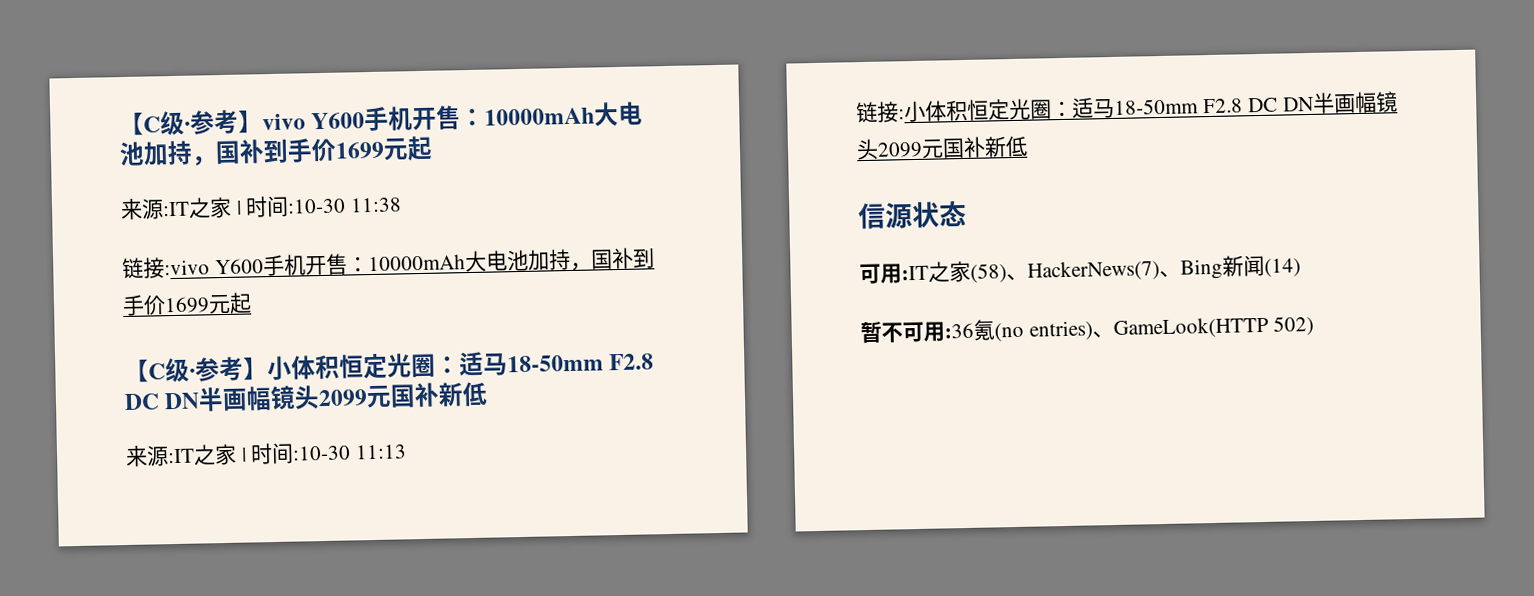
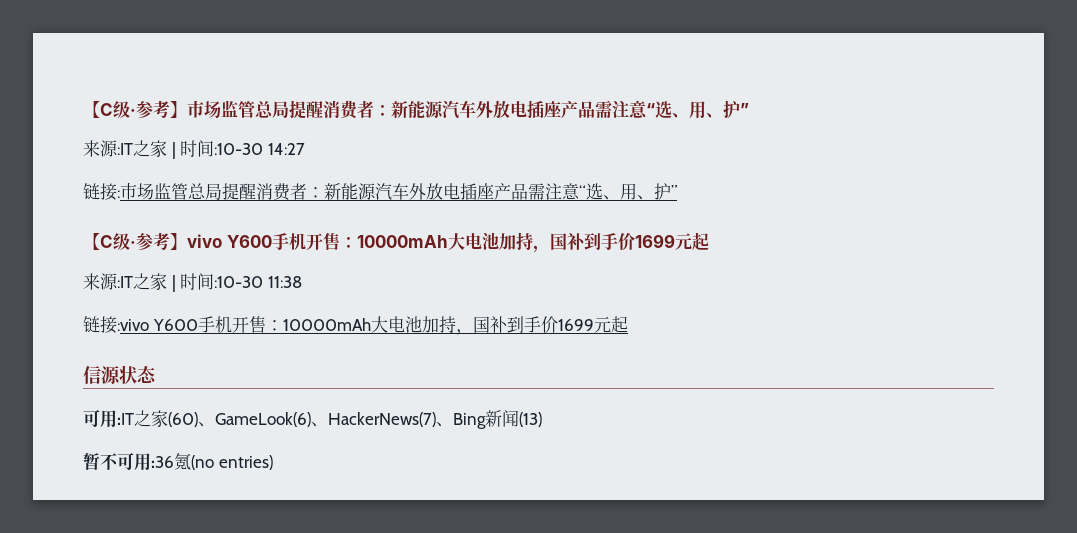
+ 【C级·参考】市场监管总局提醒消费者：新能源汽车外放电插座产品需注意“选、用、护”
+ 来源:IT之家 | 时间:10-30 14:27
+ 链接:市场监管总局提醒消费者：新能源汽车外放电插座产品需注意“选、用、护”
- 【C级·参考】小体积恒定光圈：适马18-50mm F2.8 DC DN半画幅镜头2099元国补新低
- 来源:IT之家 | 时间:10-30 11:13
- 链接:小体积恒定光圈：适马18-50mm F2.8 DC DN半画幅镜头2099元国补新低
- 可用:IT之家(58)、HackerNews(7)、Bing新闻(14)
+ 可用:IT之家(60)、GameLook(6)、HackerNews(7)、Bing新闻(13)
- 暂不可用:36氪(no entries)、GameLook(HTTP 502)
+ 暂不可用:36氪(no entries)

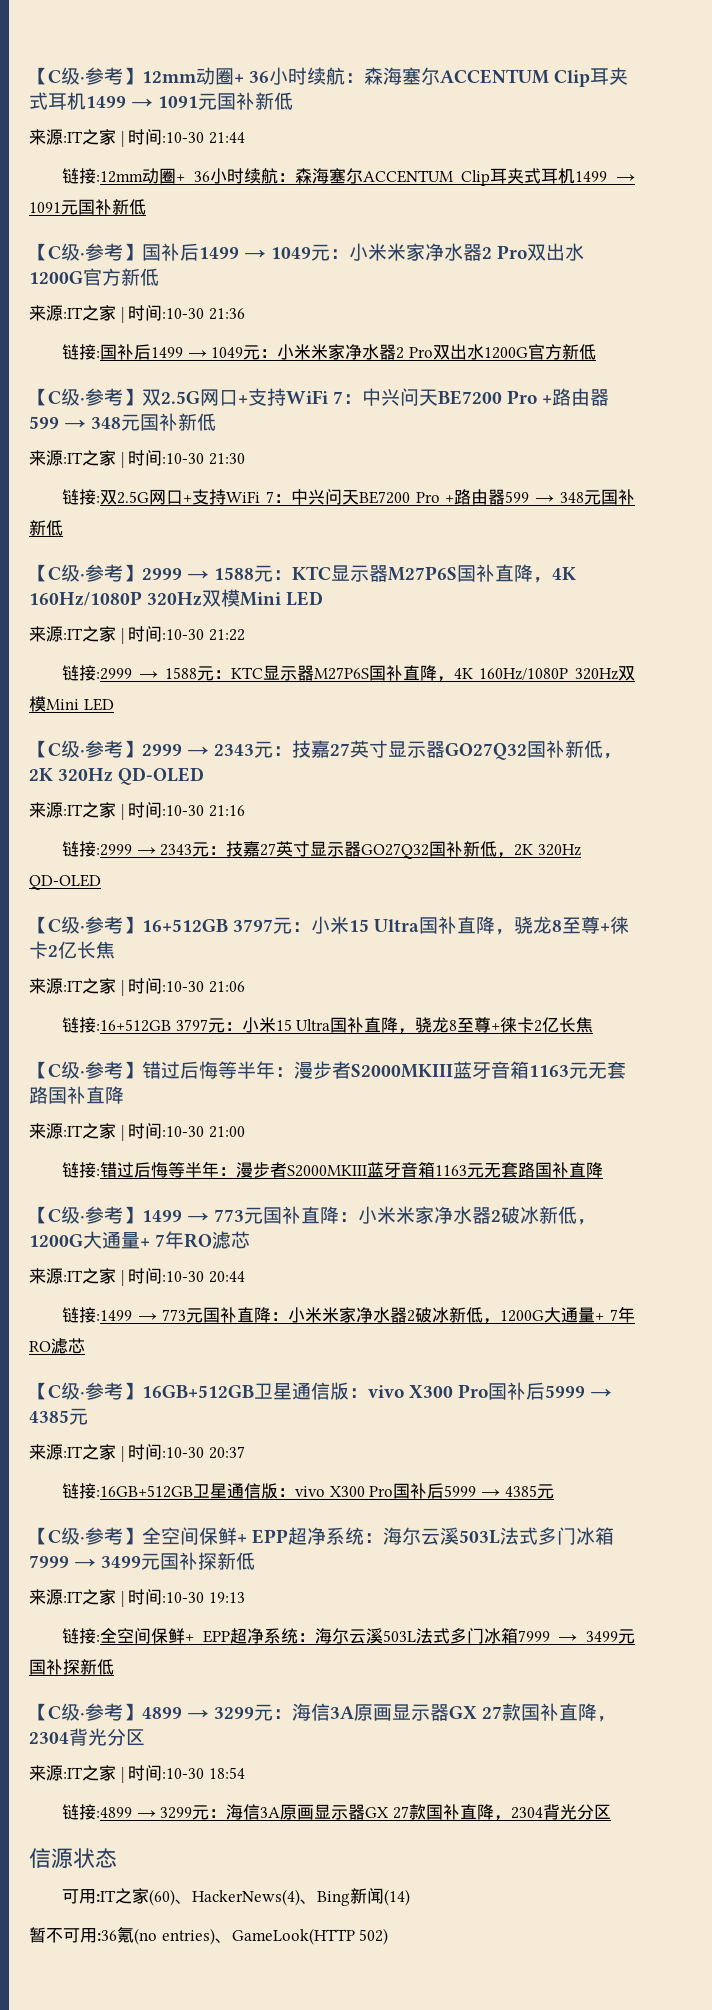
- 【C级·参考】市场监管总局提醒消费者：新能源汽车外放电插座产品需注意“选、用、护”
- 来源:IT之家 | 时间:10-30 14:27
- 链接:市场监管总局提醒消费者：新能源汽车外放电插座产品需注意“选、用、护”
- 【C级·参考】vivo Y600手机开售：10000mAh大电池加持，国补到手价1699元起
- 来源:IT之家 | 时间:10-30 11:38
- 链接:vivo Y600手机开售：10000mAh大电池加持，国补到手价1699元起
+ 【C级·参考】12mm动圈+ 36小时续航：森海塞尔ACCENTUM Clip耳夹式耳机1499 → 1091元国补新低
+ 来源:IT之家 | 时间:10-30 21:44
+ 链接:12mm动圈+ 36小时续航：森海塞尔ACCENTUM Clip耳夹式耳机1499 → 1091元国补新低
+ 【C级·参考】国补后1499 → 1049元：小米米家净水器2 Pro双出水1200G官方新低
+ 来源:IT之家 | 时间:10-30 21:36
+ 链接:国补后1499 → 1049元：小米米家净水器2 Pro双出水1200G官方新低
+ 【C级·参考】双2.5G网口+支持WiFi 7：中兴问天BE7200 Pro +路由器599 → 348元国补新低
+ 来源:IT之家 | 时间:10-30 21:30
+ 链接:双2.5G网口+支持WiFi 7：中兴问天BE7200 Pro +路由器599 → 348元国补新低
+ 【C级·参考】2999 → 1588元：KTC显示器M27P6S国补直降，4K 160Hz/1080P 320Hz双模Mini LED
+ 来源:IT之家 | 时间:10-30 21:22
+ 链接:2999 → 1588元：KTC显示器M27P6S国补直降，4K 160Hz/1080P 320Hz双模Mini LED
+ 【C级·参考】2999 → 2343元：技嘉27英寸显示器GO27Q32国补新低，2K 320Hz QD-OLED
+ 来源:IT之家 | 时间:10-30 21:16
+ 链接:2999 → 2343元：技嘉27英寸显示器GO27Q32国补新低，2K 320Hz QD-OLED
+ 【C级·参考】16+512GB 3797元：小米15 Ultra国补直降，骁龙8至尊+徕卡2亿长焦
+ 来源:IT之家 | 时间:10-30 21:06
+ 链接:16+512GB 3797元：小米15 Ultra国补直降，骁龙8至尊+徕卡2亿长焦
+ 【C级·参考】错过后悔等半年：漫步者S2000MKIII蓝牙音箱1163元无套路国补直降
+ 来源:IT之家 | 时间:10-30 21:00
+ 链接:错过后悔等半年：漫步者S2000MKIII蓝牙音箱1163元无套路国补直降
+ 【C级·参考】1499 → 773元国补直降：小米米家净水器2破冰新低，1200G大通量+ 7年RO滤芯
+ 来源:IT之家 | 时间:10-30 20:44
+ 链接:1499 → 773元国补直降：小米米家净水器2破冰新低，1200G大通量+ 7年RO滤芯
+ 【C级·参考】16GB+512GB卫星通信版：vivo X300 Pro国补后5999 → 4385元
+ 来源:IT之家 | 时间:10-30 20:37
+ 链接:16GB+512GB卫星通信版：vivo X300 Pro国补后5999 → 4385元
+ 【C级·参考】全空间保鲜+ EPP超净系统：海尔云溪503L法式多门冰箱7999 → 3499元国补探新低
+ 来源:IT之家 | 时间:10-30 19:13
+ 链接:全空间保鲜+ EPP超净系统：海尔云溪503L法式多门冰箱7999 → 3499元国补探新低
+ 【C级·参考】4899 → 3299元：海信3A原画显示器GX 27款国补直降，2304背光分区
+ 来源:IT之家 | 时间:10-30 18:54
+ 链接:4899 → 3299元：海信3A原画显示器GX 27款国补直降，2304背光分区
- 可用:IT之家(60)、GameLook(6)、HackerNews(7)、Bing新闻(13)
+ 可用:IT之家(60)、HackerNews(4)、Bing新闻(14)
- 暂不可用:36氪(no entries)
+ 暂不可用:36氪(no entries)、GameLook(HTTP 502)

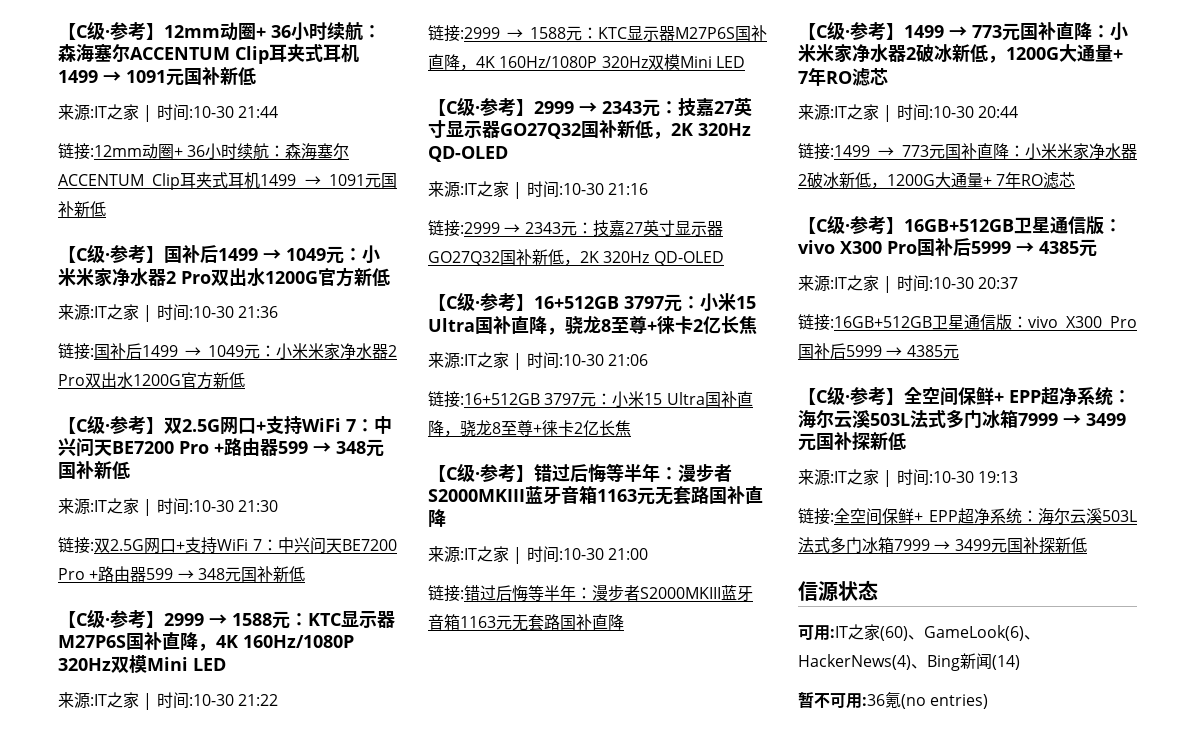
- 【C级·参考】4899 → 3299元：海信3A原画显示器GX 27款国补直降，2304背光分区
- 来源:IT之家 | 时间:10-30 18:54
- 链接:4899 → 3299元：海信3A原画显示器GX 27款国补直降，2304背光分区
- 可用:IT之家(60)、HackerNews(4)、Bing新闻(14)
+ 可用:IT之家(60)、GameLook(6)、HackerNews(4)、Bing新闻(14)
- 暂不可用:36氪(no entries)、GameLook(HTTP 502)
+ 暂不可用:36氪(no entries)

